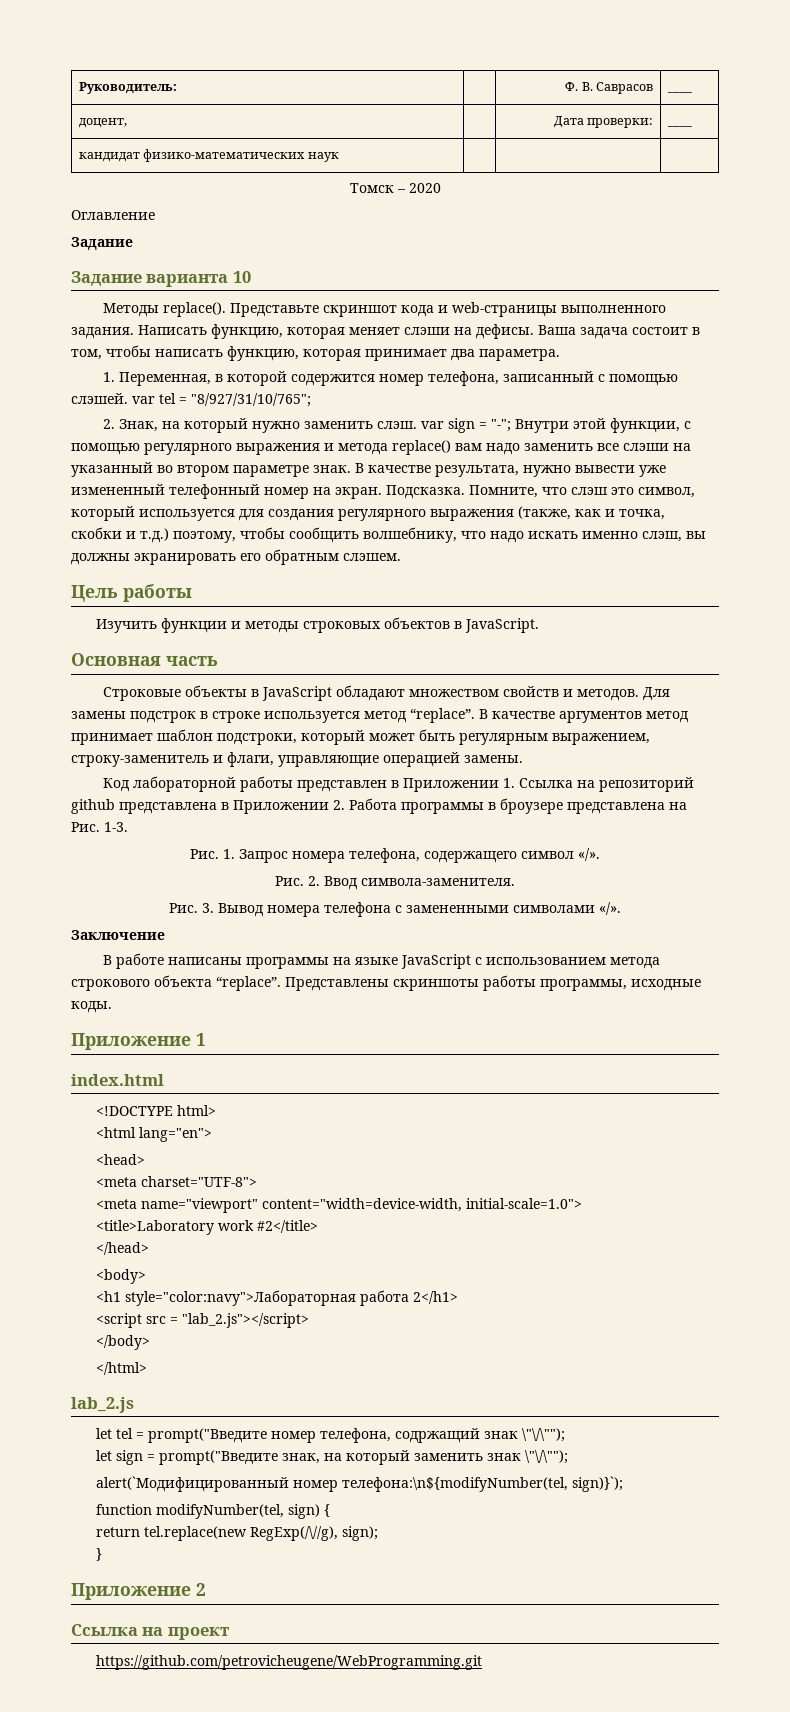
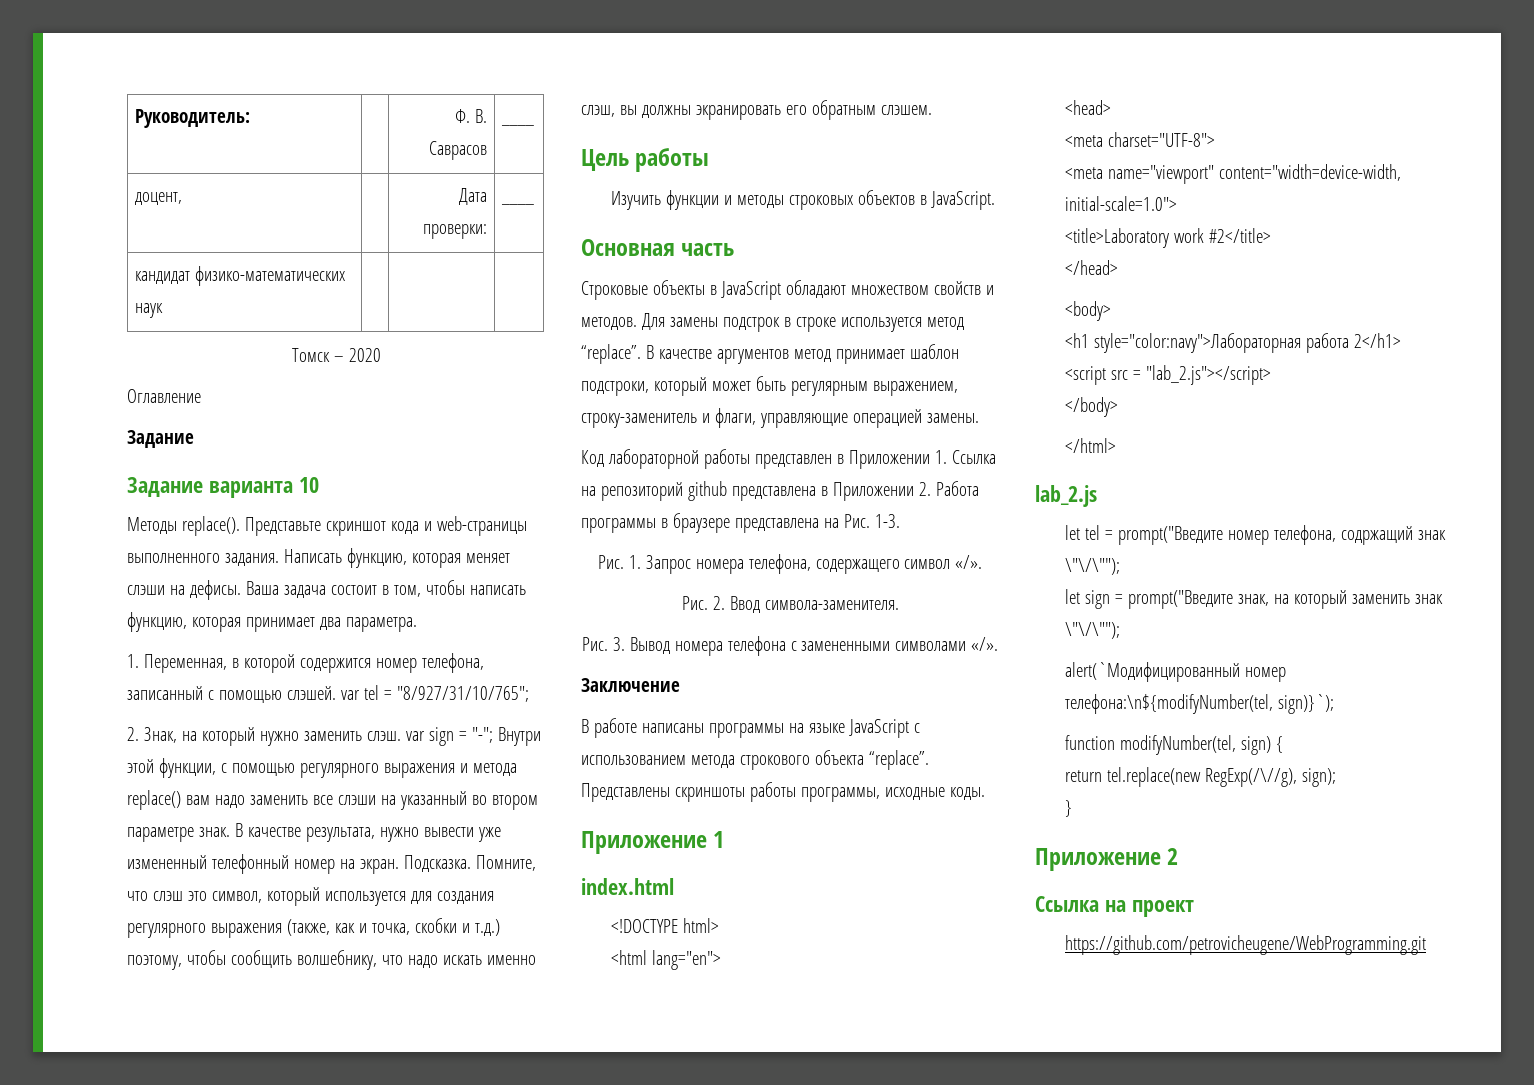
- Код лабораторной работы представлен в Приложении 1. Ссылка на репозиторий github представлена в Приложении 2. Работа программы в броузере представлена на Рис. 1-3.
+ Код лабораторной работы представлен в Приложении 1. Ссылка на репозиторий github представлена в Приложении 2. Работа программы в браузере представлена на Рис. 1-3.

